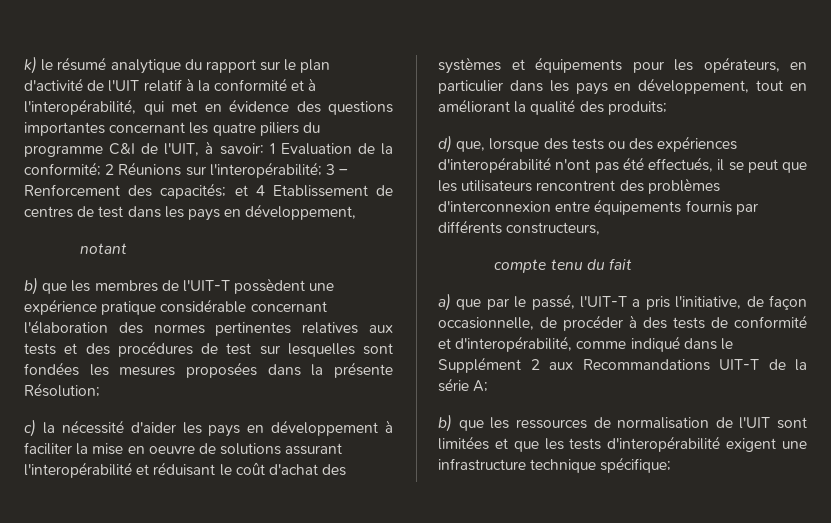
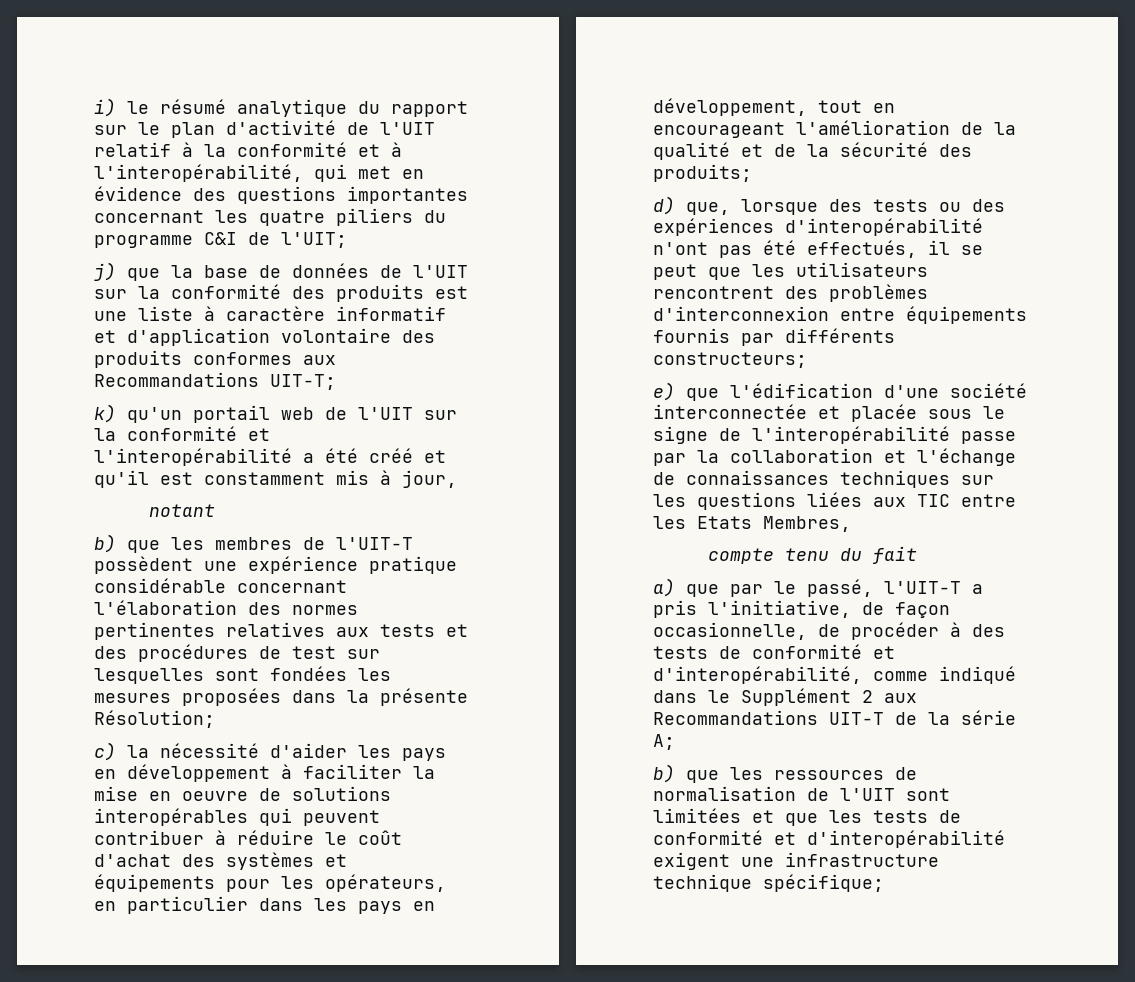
- k) le résumé analytique du rapport sur le plan d'activité de l'UIT relatif à la conformité et à l'interopérabilité, qui met en évidence des questions importantes concernant les quatre piliers du programme C&I de l'UIT, à savoir: 1 Evaluation de la conformité; 2 Réunions sur l'interopérabilité; 3 – Renforcement des capacités; et 4 Etablissement de centres de test dans les pays en développement,
+ i) le résumé analytique du rapport sur le plan d'activité de l'UIT relatif à la conformité et à l'interopérabilité, qui met en évidence des questions importantes concernant les quatre piliers du programme C&I de l'UIT;
+ j) que la base de données de l'UIT sur la conformité des produits est une liste à caractère informatif et d'application volontaire des produits conformes aux Recommandations UIT-T;
+ k) qu'un portail web de l'UIT sur la conformité et l'interopérabilité a été créé et qu'il est constamment mis à jour,
- c) la nécessité d'aider les pays en développement à faciliter la mise en oeuvre de solutions assurant l'interopérabilité et réduisant le coût d'achat des systèmes et équipements pour les opérateurs, en particulier dans les pays en développement, tout en améliorant la qualité des produits;
+ c) la nécessité d'aider les pays en développement à faciliter la mise en oeuvre de solutions interopérables qui peuvent contribuer à réduire le coût d'achat des systèmes et équipements pour les opérateurs, en particulier dans les pays en développement, tout en encourageant l'amélioration de la qualité et de la sécurité des produits;
- d) que, lorsque des tests ou des expériences d'interopérabilité n'ont pas été effectués, il se peut que les utilisateurs rencontrent des problèmes d'interconnexion entre équipements fournis par différents constructeurs,
+ d) que, lorsque des tests ou des expériences d'interopérabilité n'ont pas été effectués, il se peut que les utilisateurs rencontrent des problèmes d'interconnexion entre équipements fournis par différents constructeurs;
+ e) que l'édification d'une société interconnectée et placée sous le signe de l'interopérabilité passe par la collaboration et l'échange de connaissances techniques sur les questions liées aux TIC entre les Etats Membres,
- b) que les ressources de normalisation de l'UIT sont limitées et que les tests d'interopérabilité exigent une infrastructure technique spécifique;
+ b) que les ressources de normalisation de l'UIT sont limitées et que les tests de conformité et d'interopérabilité exigent une infrastructure technique spécifique;

